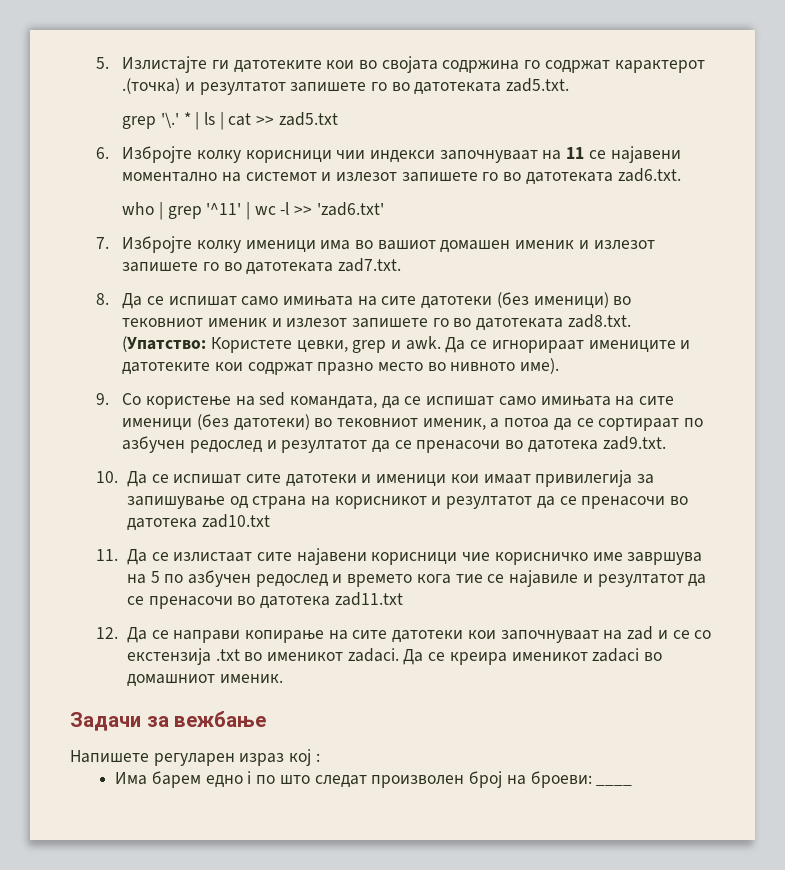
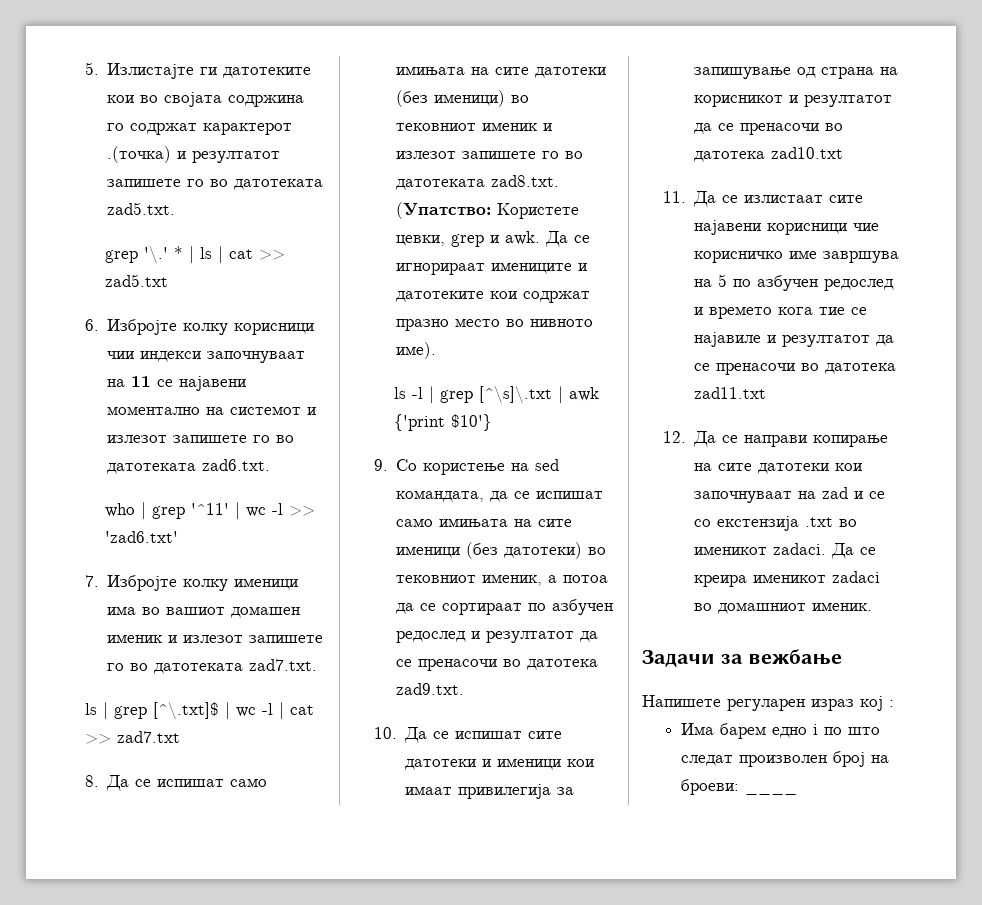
+ ls | grep [^\.txt]$ | wc -l | cat >> zad7.txt
+ ls -l | grep [^\s]\.txt | awk {'print $10'}

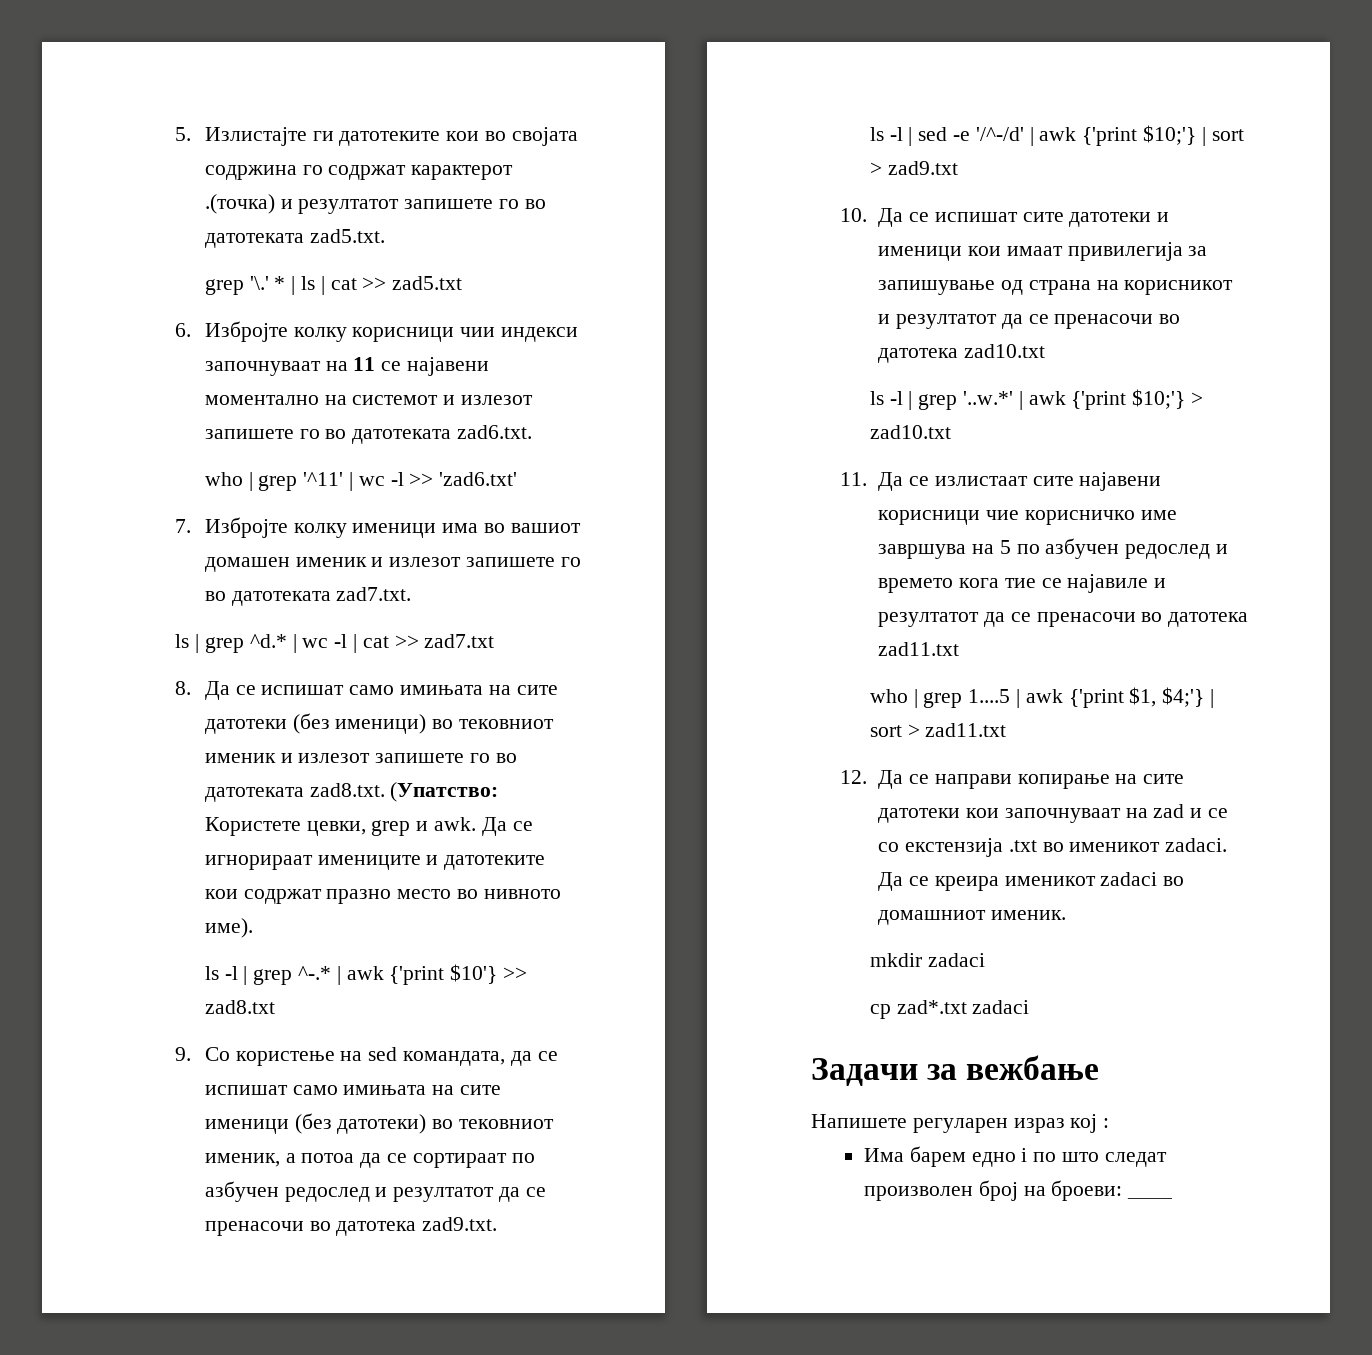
- ls | grep [^\.txt]$ | wc -l | cat >> zad7.txt
+ ls | grep ^d.* | wc -l | cat >> zad7.txt
- ls -l | grep [^\s]\.txt | awk {'print $10'}
+ ls -l | grep ^-.* | awk {'print $10'} >> zad8.txt
+ ls -l | sed -e '/^-/d' | awk {'print $10;'} | sort > zad9.txt
+ ls -l | grep '..w.*' | awk {'print $10;'} > zad10.txt
+ who | grep 1....5 | awk {'print $1, $4;'} | sort > zad11.txt
+ mkdir zadaci
+ cp zad*.txt zadaci

